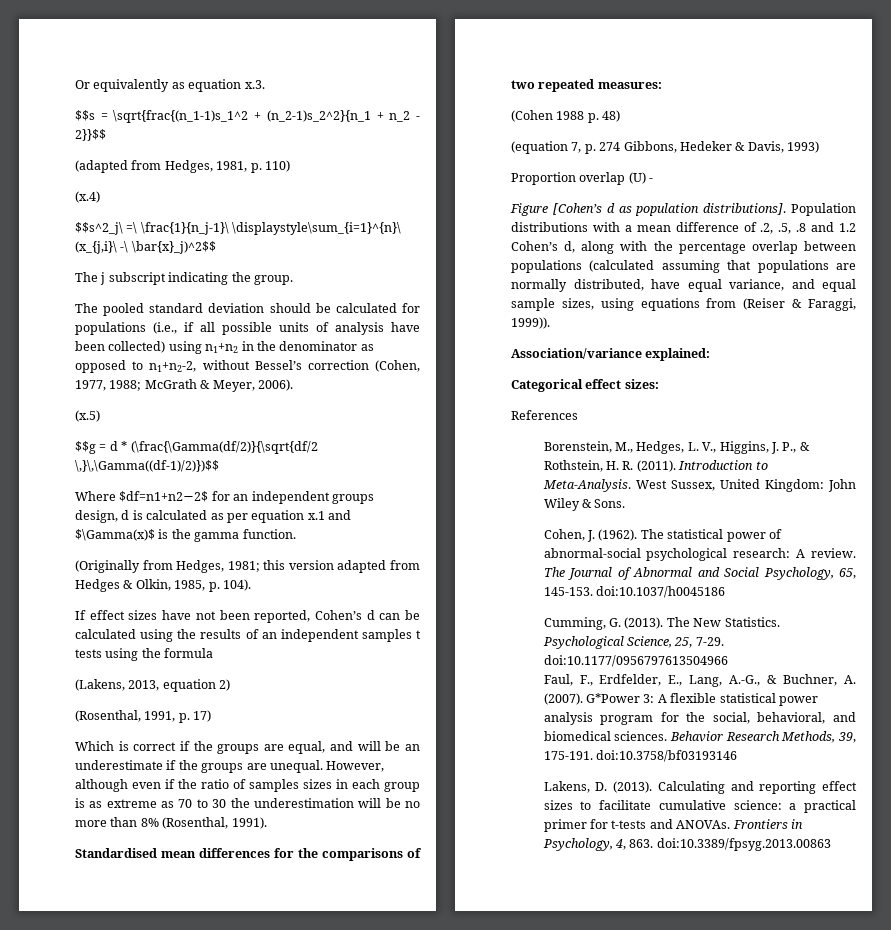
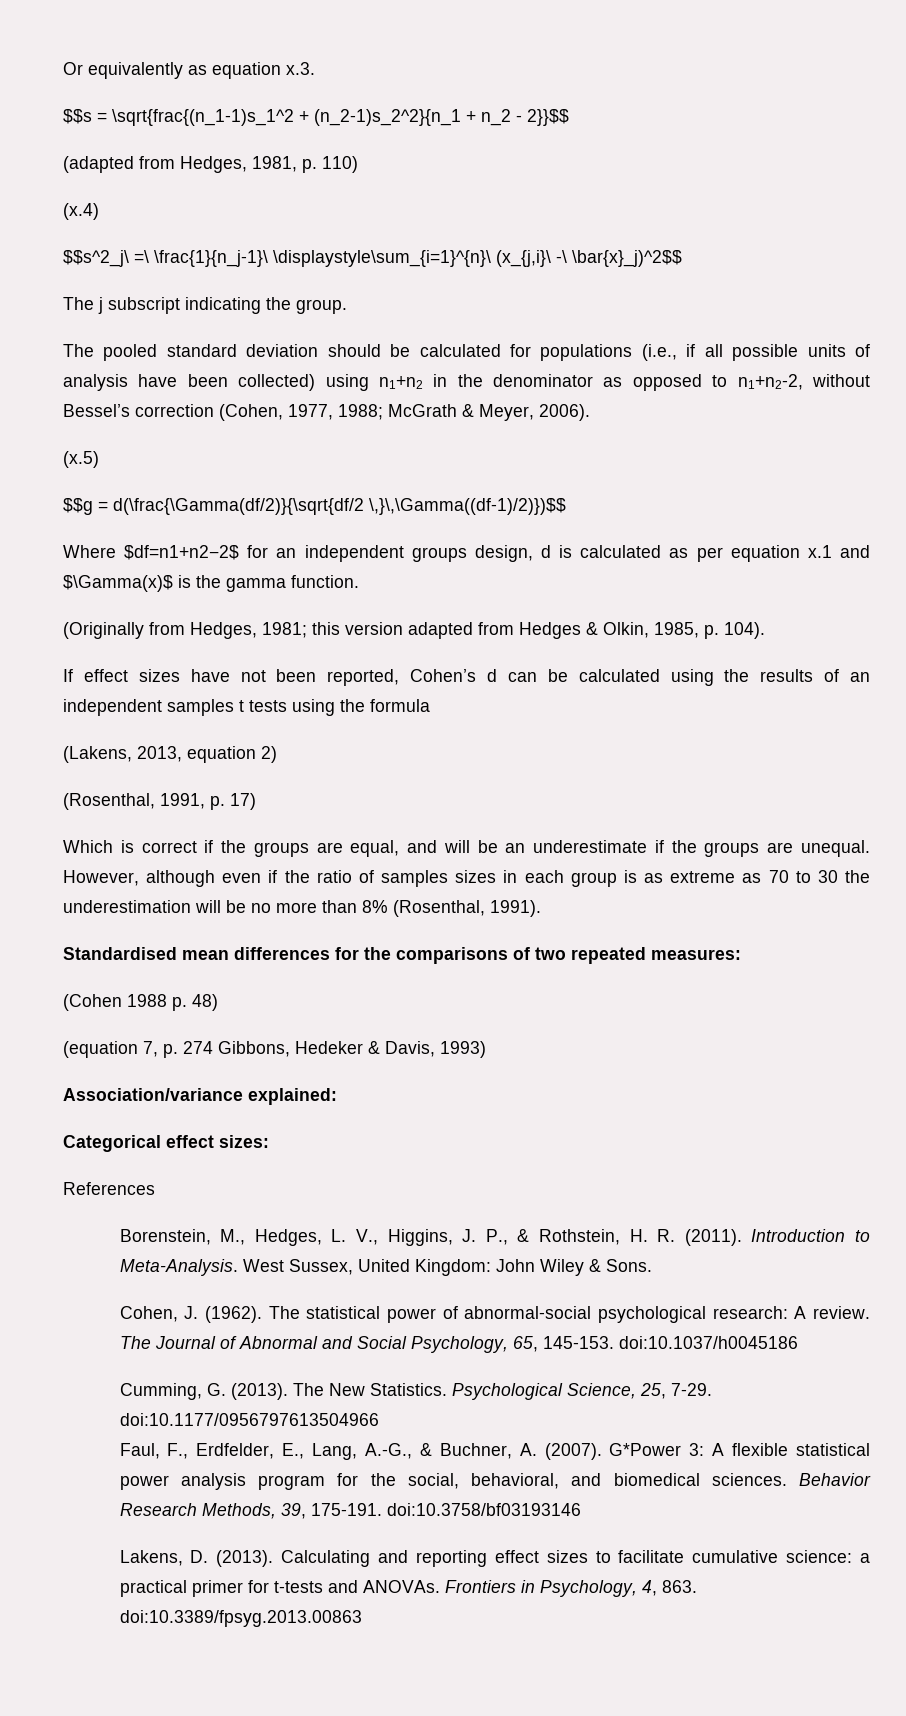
- $$g = d * (\frac{\Gamma(df/2)}{\sqrt{df/2 \,}\,\Gamma((df-1)/2)})$$
+ $$g = d(\frac{\Gamma(df/2)}{\sqrt{df/2 \,}\,\Gamma((df-1)/2)})$$
- Proportion overlap (U) -
- Figure [Cohen’s d as population distributions]. Population distributions with a mean difference of .2, .5, .8 and 1.2 Cohen’s d, along with the percentage overlap between populations (calculated assuming that populations are normally distributed, have equal variance, and equal sample sizes, using equations from (Reiser & Faraggi, 1999)).

